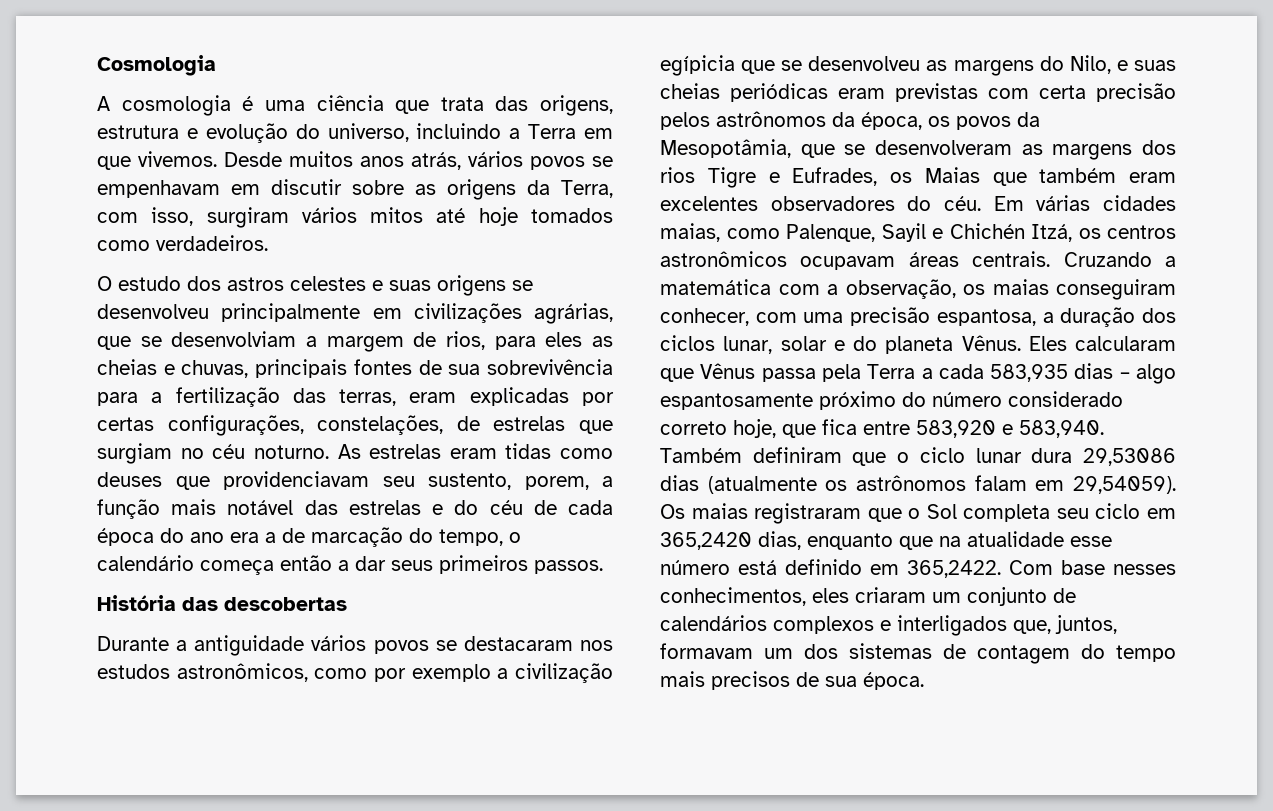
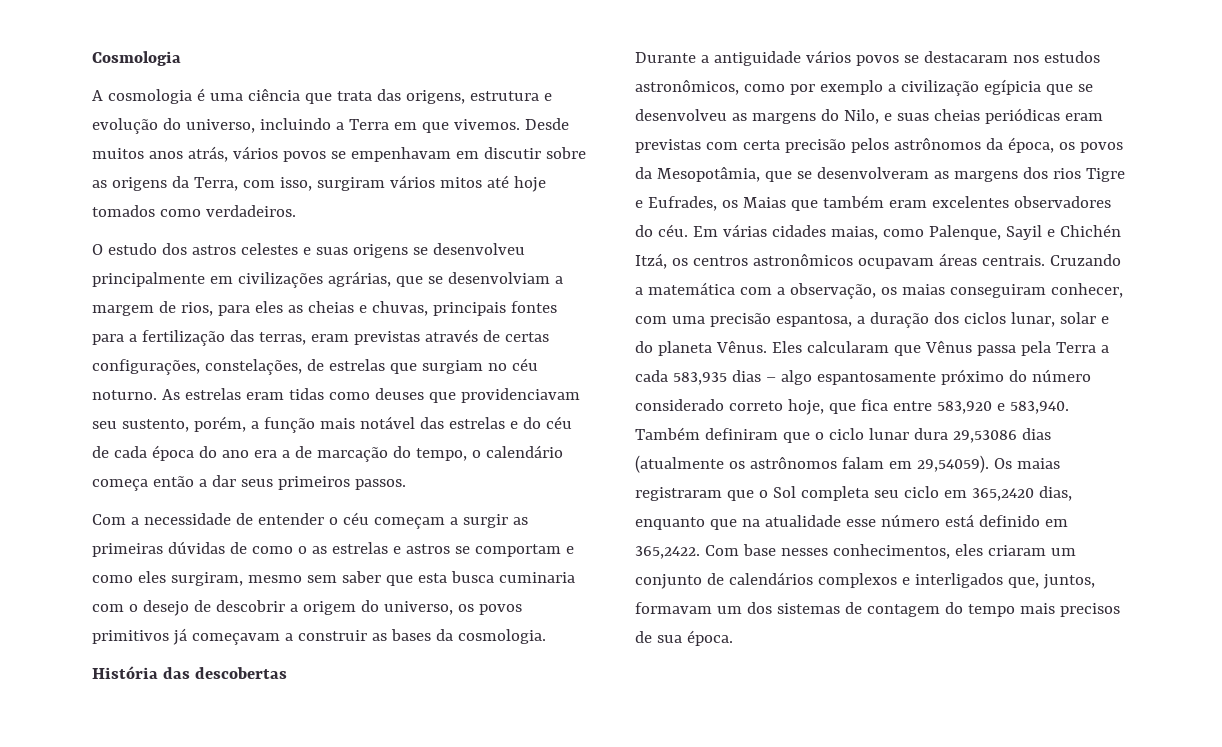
- O estudo dos astros celestes e suas origens se desenvolveu principalmente em civilizações agrárias, que se desenvolviam a margem de rios, para eles as cheias e chuvas, principais fontes de sua sobrevivência para a fertilização das terras, eram explicadas por certas configurações, constelações, de estrelas que surgiam no céu noturno.
+ O estudo dos astros celestes e suas origens se desenvolveu principalmente em civilizações agrárias, que se desenvolviam a margem de rios, para eles as cheias e chuvas, principais fontes para a fertilização das terras, eram previstas através de certas configurações, constelações, de estrelas que surgiam no céu noturno.
- As estrelas eram tidas como deuses que providenciavam seu sustento, porem, a função mais notável das estrelas e do céu de cada época do ano era a de marcação do tempo, o calendário começa então a dar seus primeiros passos.
+ As estrelas eram tidas como deuses que providenciavam seu sustento, porém, a função mais notável das estrelas e do céu de cada época do ano era a de marcação do tempo, o calendário começa então a dar seus primeiros passos.
+ Com a necessidade de entender o céu começam a surgir as primeiras dúvidas de como o as estrelas e astros se comportam e como eles surgiram, mesmo sem saber que esta busca cuminaria com o desejo de descobrir a origem do universo, os povos primitivos já começavam a construir as bases da cosmologia.

